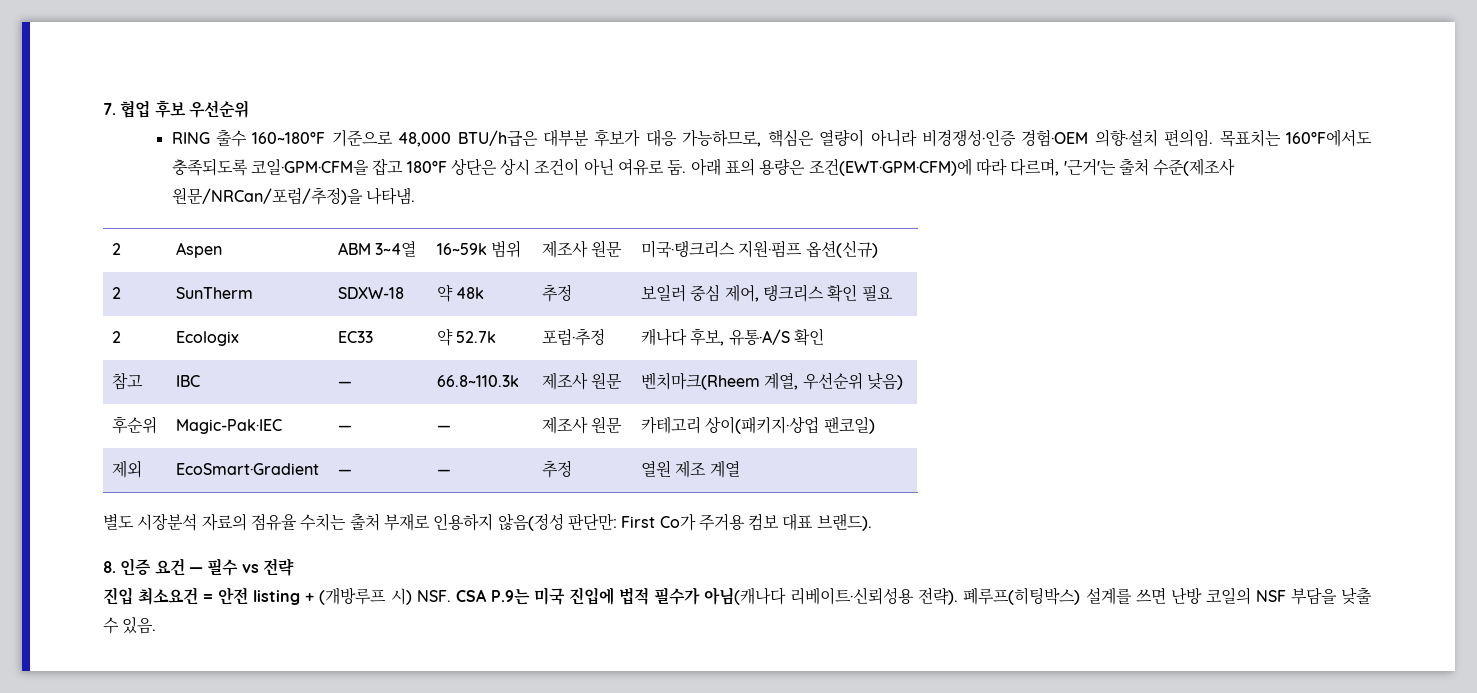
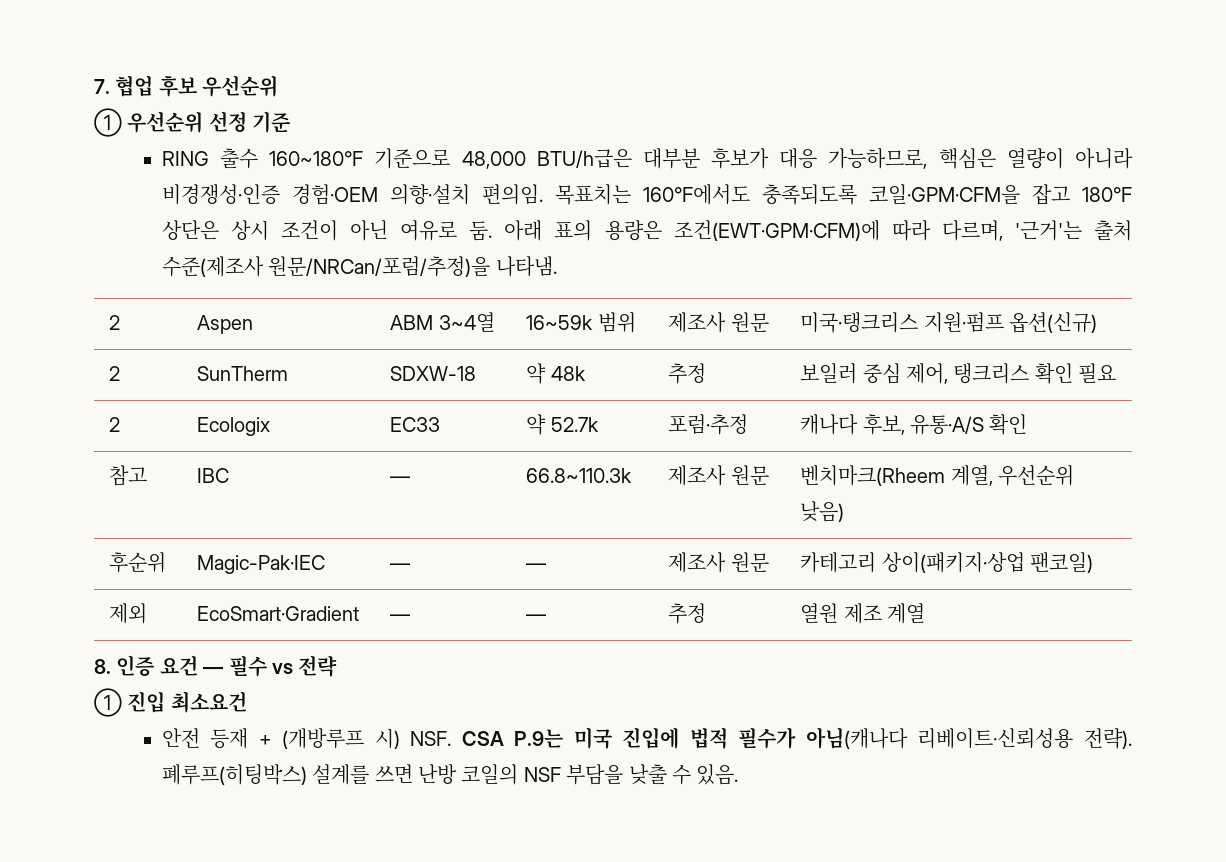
+ ① 우선순위 선정 기준
- 별도 시장분석 자료의 점유율 수치는 출처 부재로 인용하지 않음(정성 판단만: First Co가 주거용 컴보 대표 브랜드).
- 진입 최소요건 = 안전 listing + (개방루프 시) NSF. CSA P.9는 미국 진입에 법적 필수가 아님(캐나다 리베이트·신뢰성용 전략).
+ ① 진입 최소요건
+ 안전 등재 + (개방루프 시) NSF. CSA P.9는 미국 진입에 법적 필수가 아님(캐나다 리베이트·신뢰성용 전략).

